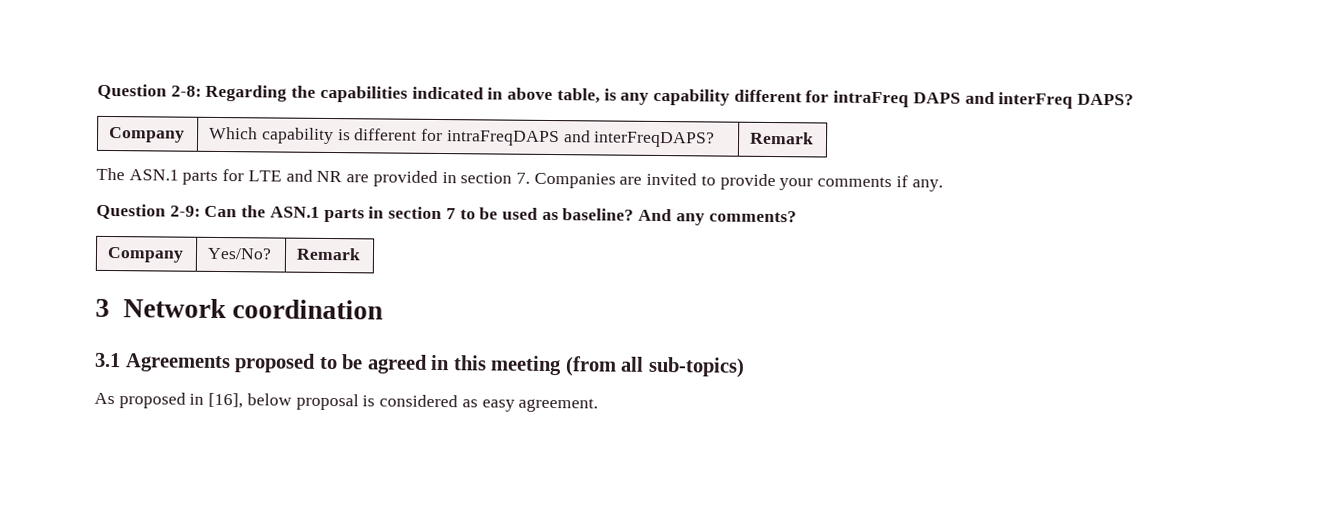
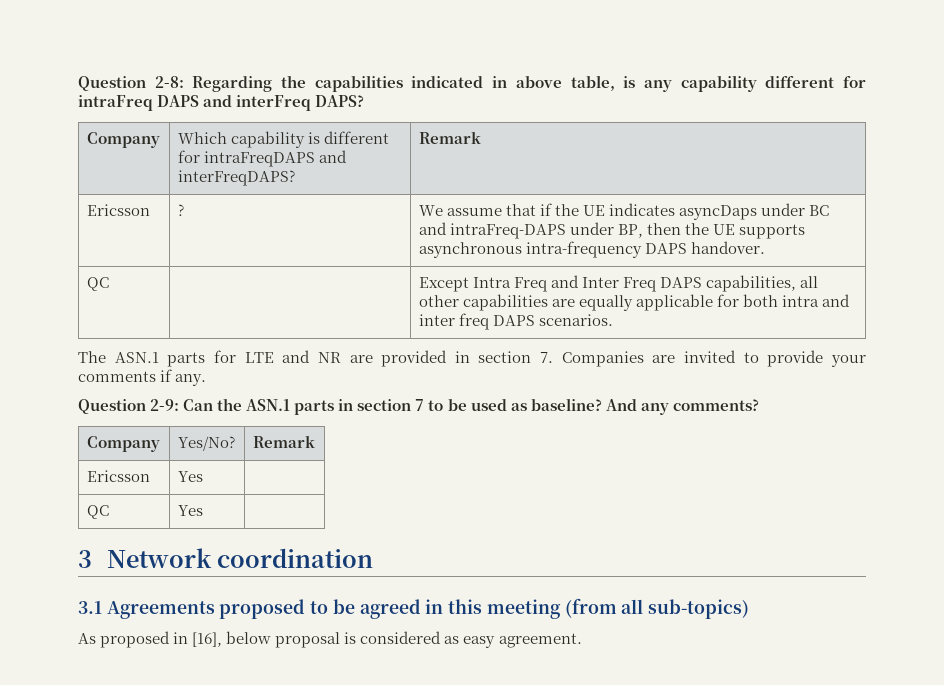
+ Ericsson | ? | We assume that if the UE indicates asyncDaps under BC and intraFreq-DAPS under BP, then the UE supports asynchronous intra-frequency DAPS handover.
+ QC | | Except Intra Freq and Inter Freq DAPS capabilities, all other capabilities are equally applicable for both intra and inter freq DAPS scenarios.
+ Ericsson | Yes |
+ QC | Yes |

